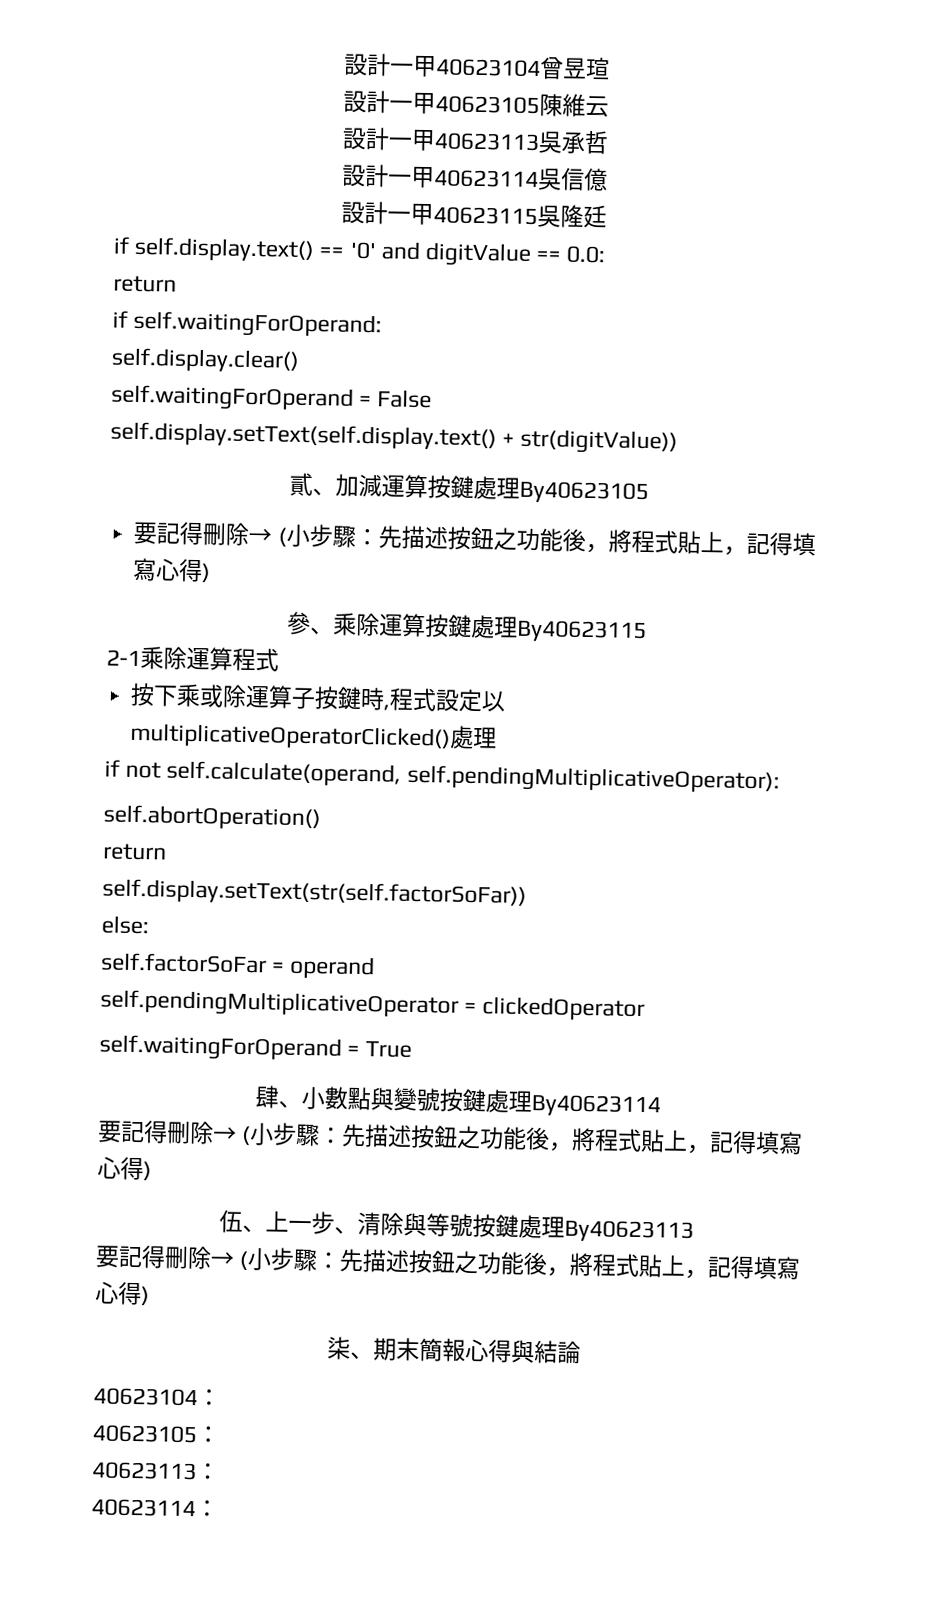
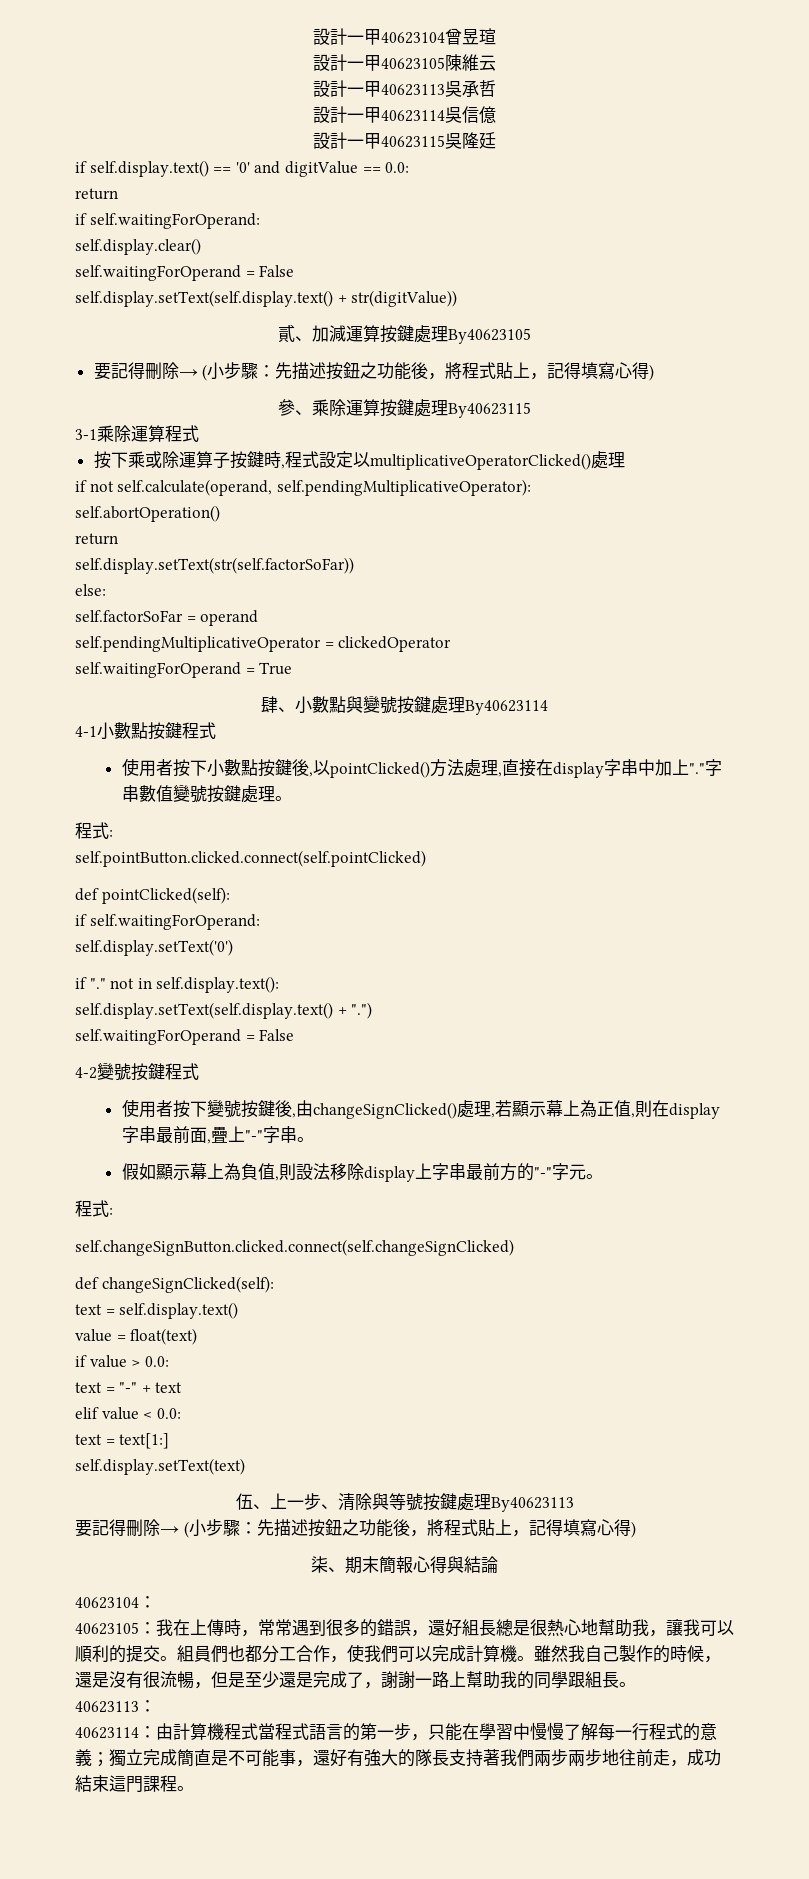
- 2-1乘除運算程式
+ 3-1乘除運算程式
  肆、小數點與變號按鍵處理By40623114
- 要記得刪除→ (小步驟：先描述按鈕之功能後，將程式貼上，記得填寫心得)
+ 4-1小數點按鍵程式
+ 使用者按下小數點按鍵後,以pointClicked()方法處理,直接在display字串中加上"."字串數值變號按鍵處理。
+ 程式:
+ self.pointButton.clicked.connect(self.pointClicked)
+ def pointClicked(self):
+ if self.waitingForOperand:
+ self.display.setText('0')
+ if "." not in self.display.text():
+ self.display.setText(self.display.text() + ".")
+ self.waitingForOperand = False
+ 4-2變號按鍵程式
+ 使用者按下變號按鍵後,由changeSignClicked()處理,若顯示幕上為正值,則在display字串最前面,疊上"-"字串。
+ 假如顯示幕上為負值,則設法移除display上字串最前方的"-"字元。
+ 程式:
+ self.changeSignButton.clicked.connect(self.changeSignClicked)
+ def changeSignClicked(self):
+ text = self.display.text()
+ value = float(text)
+ if value > 0.0:
+ text = "-" + text
+ elif value < 0.0:
+ text = text[1:]
+ self.display.setText(text)
- 40623105：
+ 40623105：我在上傳時，常常遇到很多的錯誤，還好組長總是很熱心地幫助我，讓我可以順利的提交。組員們也都分工合作，使我們可以完成計算機。雖然我自己製作的時候，還是沒有很流暢，但是至少還是完成了，謝謝一路上幫助我的同學跟組長。
  40623113：
- 40623114：
+ 40623114：由計算機程式當程式語言的第一步，只能在學習中慢慢了解每一行程式的意義；獨立完成簡直是不可能事，還好有強大的隊長支持著我們兩步兩步地往前走，成功結束這門課程。

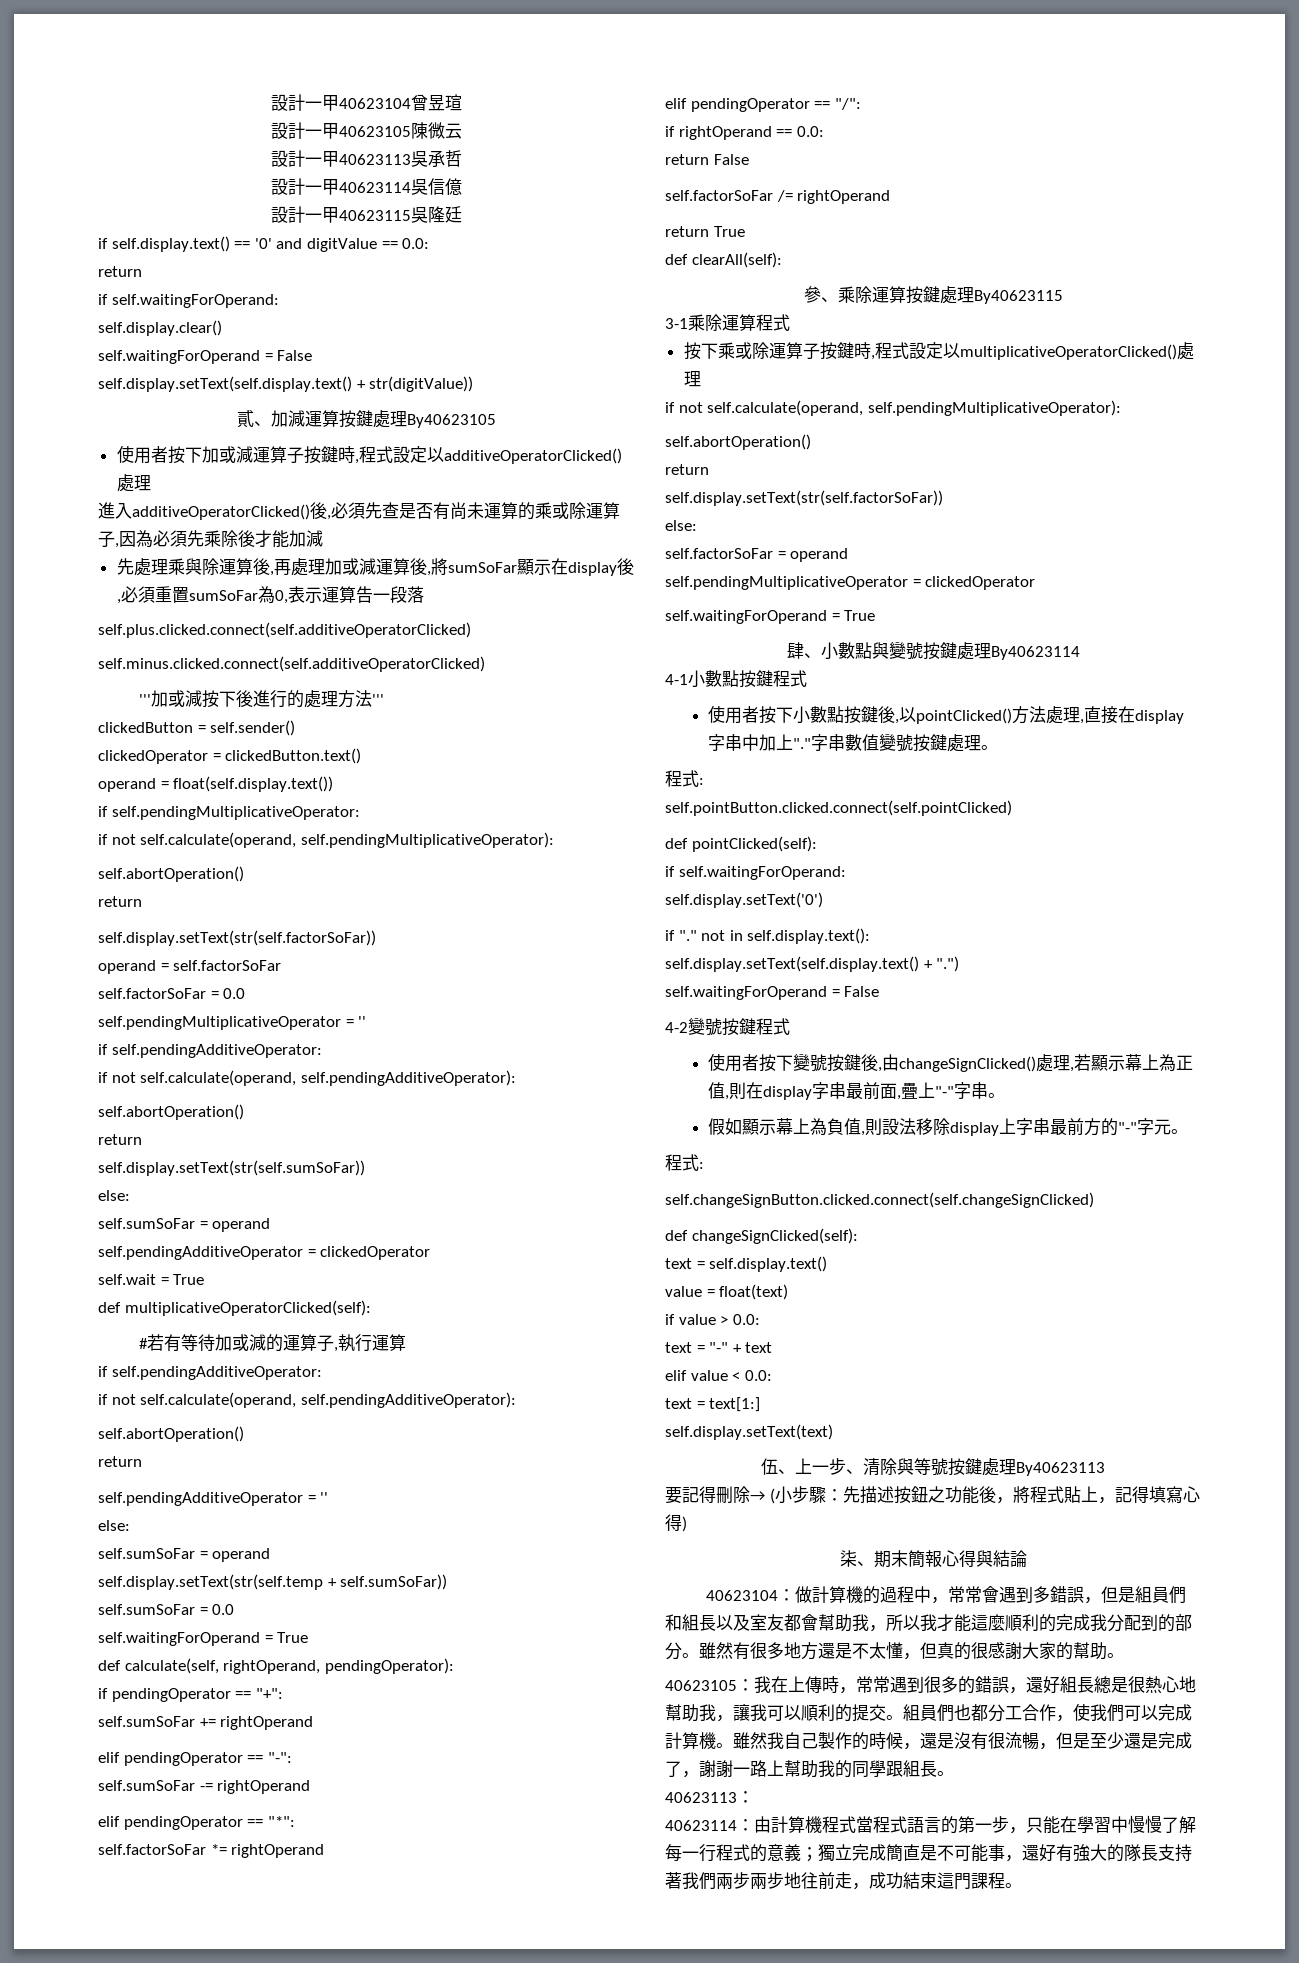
- 設計一甲40623105陳維云
+ 設計一甲40623105陳微云
  貳、加減運算按鍵處理By40623105
- 要記得刪除→ (小步驟：先描述按鈕之功能後，將程式貼上，記得填寫心得)
+ 使用者按下加或減運算子按鍵時,程式設定以additiveOperatorClicked()處理
+ 進入additiveOperatorClicked()後,必須先查是否有尚未運算的乘或除運算子,因為必須先乘除後才能加減
+ 先處理乘與除運算後,再處理加或減運算後,將sumSoFar顯示在display後,必須重置sumSoFar為0,表示運算告一段落
+ self.plus.clicked.connect(self.additiveOperatorClicked)
+ self.minus.clicked.connect(self.additiveOperatorClicked)
+ '''加或減按下後進行的處理方法'''
+ clickedButton = self.sender()
+ clickedOperator = clickedButton.text()
+ operand = float(self.display.text())
+ if self.pendingMultiplicativeOperator:
+ if not self.calculate(operand, self.pendingMultiplicativeOperator):
+ self.abortOperation()
+ return
+ self.display.setText(str(self.factorSoFar))
+ operand = self.factorSoFar
+ self.factorSoFar = 0.0
+ self.pendingMultiplicativeOperator = ''
+ if self.pendingAdditiveOperator:
+ if not self.calculate(operand, self.pendingAdditiveOperator):
+ self.abortOperation()
+ return
+ self.display.setText(str(self.sumSoFar))
+ else:
+ self.sumSoFar = operand
+ self.pendingAdditiveOperator = clickedOperator
+ self.wait = True
+ def multiplicativeOperatorClicked(self):
+ #若有等待加或減的運算子,執行運算
+ if self.pendingAdditiveOperator:
+ if not self.calculate(operand, self.pendingAdditiveOperator):
+ self.abortOperation()
+ return
+ self.pendingAdditiveOperator = ''
+ else:
+ self.sumSoFar = operand
+ self.display.setText(str(self.temp + self.sumSoFar))
+ self.sumSoFar = 0.0
+ self.waitingForOperand = True
+ def calculate(self, rightOperand, pendingOperator):
+ if pendingOperator == "+":
+ self.sumSoFar += rightOperand
+ elif pendingOperator == "-":
+ self.sumSoFar -= rightOperand
+ elif pendingOperator == "*":
+ self.factorSoFar *= rightOperand
+ elif pendingOperator == "/":
+ if rightOperand == 0.0:
+ return False
+ self.factorSoFar /= rightOperand
+ return True
+ def clearAll(self):
- 40623104：
+ 40623104：做計算機的過程中，常常會遇到多錯誤，但是組員們和組長以及室友都會幫助我，所以我才能這麼順利的完成我分配到的部分。雖然有很多地方還是不太懂，但真的很感謝大家的幫助。

